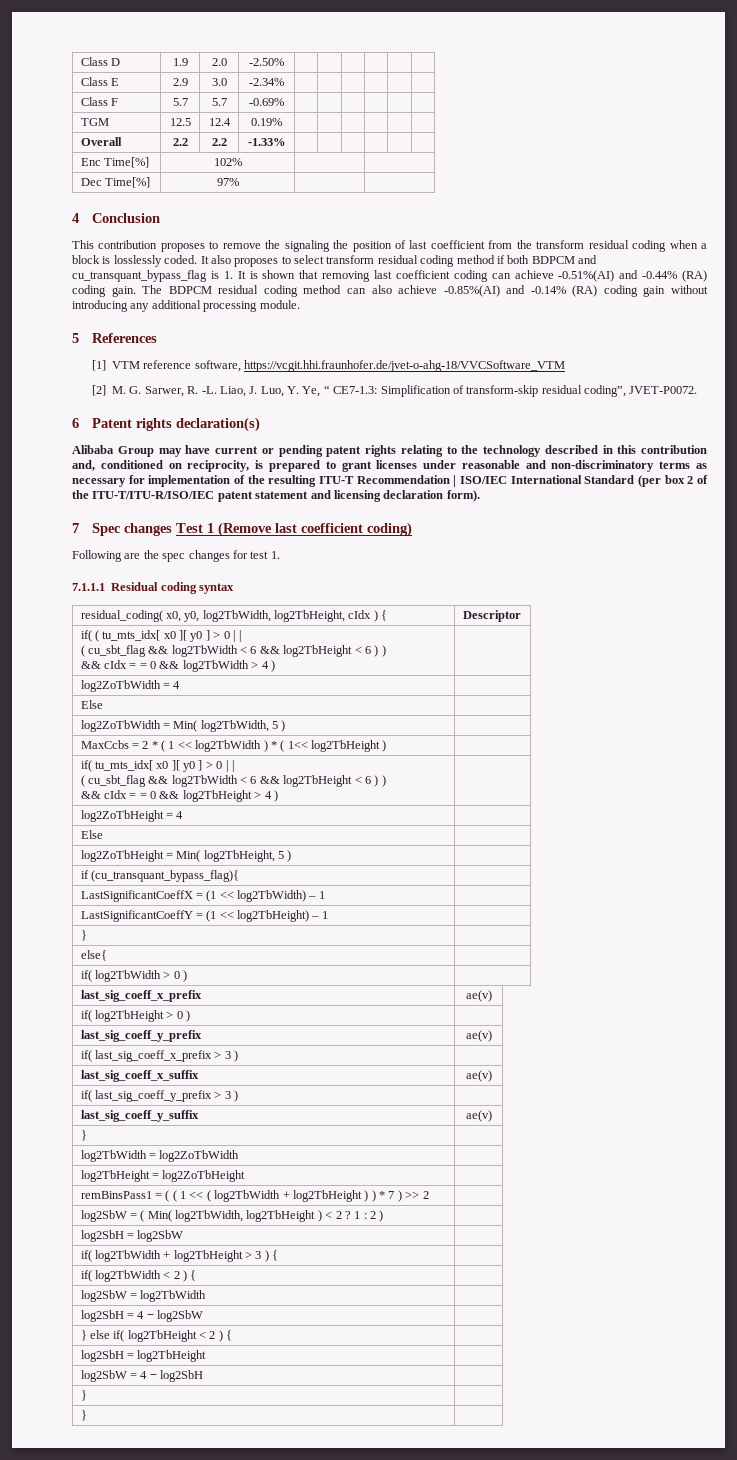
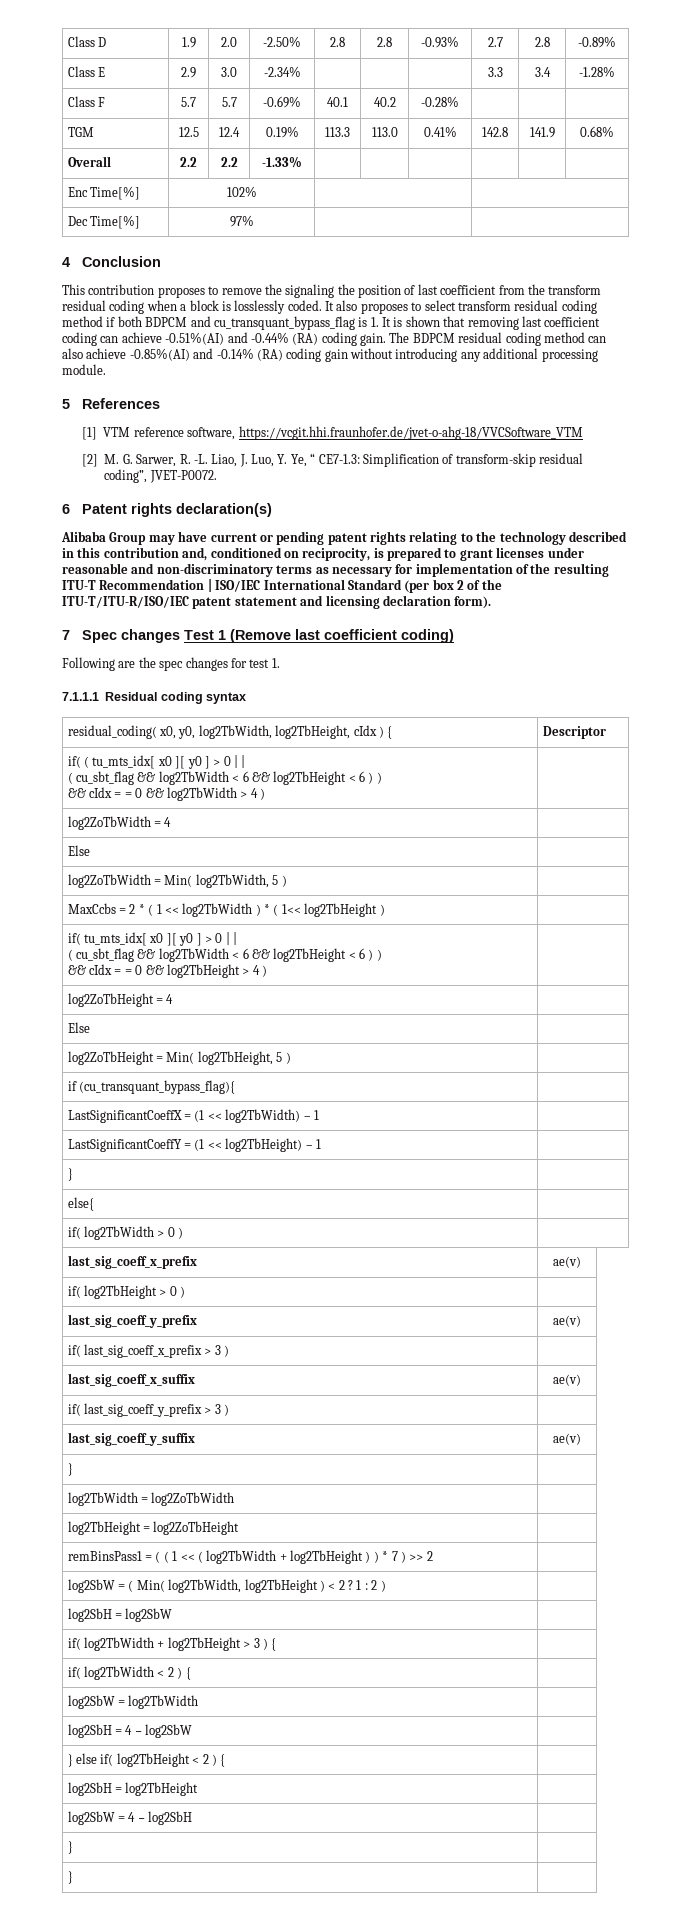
- Class D | 1.9 | 2.0 | -2.50% | | | | | |
+ Class D | 1.9 | 2.0 | -2.50% | 2.8 | 2.8 | -0.93% | 2.7 | 2.8 | -0.89%
- Class E | 2.9 | 3.0 | -2.34% | | | | | |
+ Class E | 2.9 | 3.0 | -2.34% | | | | 3.3 | 3.4 | -1.28%
- Class F | 5.7 | 5.7 | -0.69% | | | | | |
+ Class F | 5.7 | 5.7 | -0.69% | 40.1 | 40.2 | -0.28% | | |
- TGM | 12.5 | 12.4 | 0.19% | | | | | |
+ TGM | 12.5 | 12.4 | 0.19% | 113.3 | 113.0 | 0.41% | 142.8 | 141.9 | 0.68%

